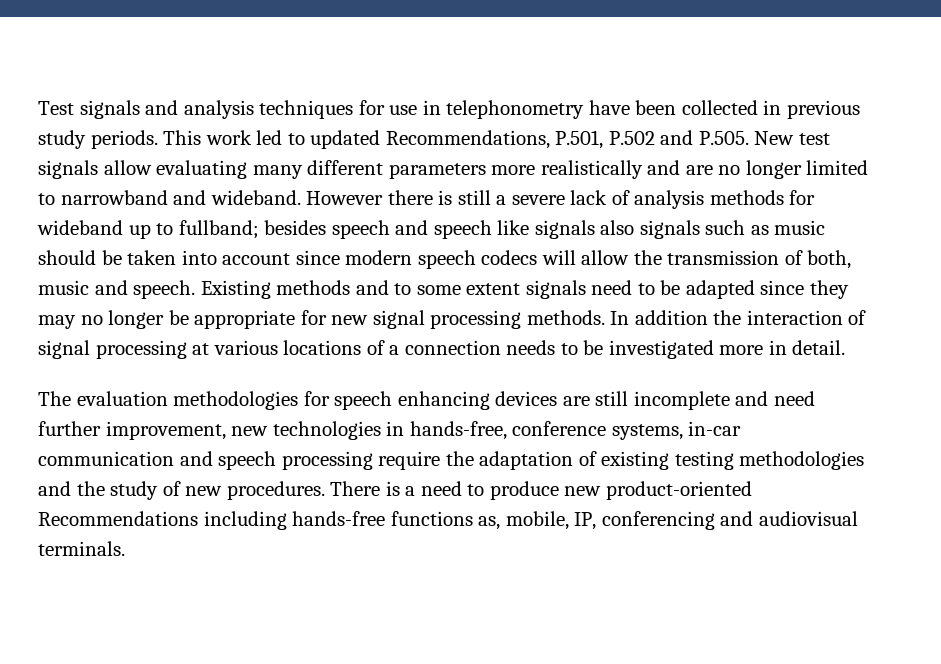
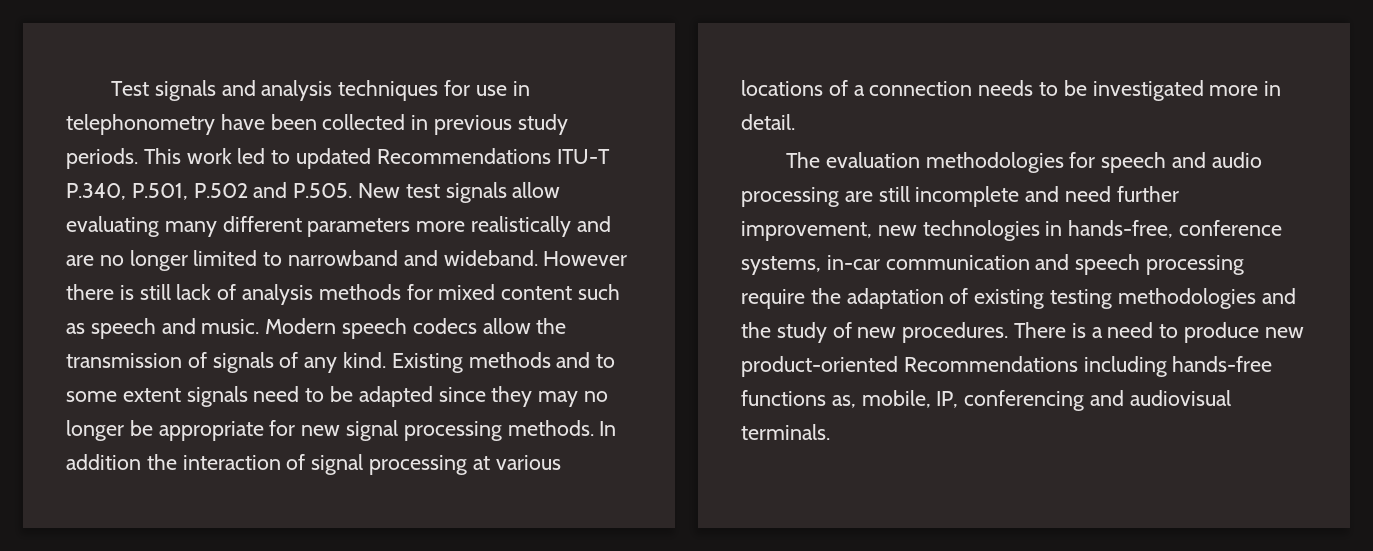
- This work led to updated Recommendations, P.501, P.502 and P.505. New test signals allow evaluating many different parameters more realistically and are no longer limited to narrowband and wideband.
+ This work led to updated Recommendations ITU-T P.340, P.501, P.502 and P.505. New test signals allow evaluating many different parameters more realistically and are no longer limited to narrowband and wideband.
- However there is still a severe lack of analysis methods for wideband up to fullband; besides speech and speech like signals also signals such as music should be taken into account since modern speech codecs will allow the transmission of both, music and speech.
+ However there is still lack of analysis methods for mixed content such as speech and music. Modern speech codecs allow the transmission of signals of any kind.
- The evaluation methodologies for speech enhancing devices are still incomplete and need further improvement, new technologies in hands-free, conference systems, in-car communication and speech processing require the adaptation of existing testing methodologies and the study of new procedures.
+ The evaluation methodologies for speech and audio processing are still incomplete and need further improvement, new technologies in hands-free, conference systems, in-car communication and speech processing require the adaptation of existing testing methodologies and the study of new procedures.

